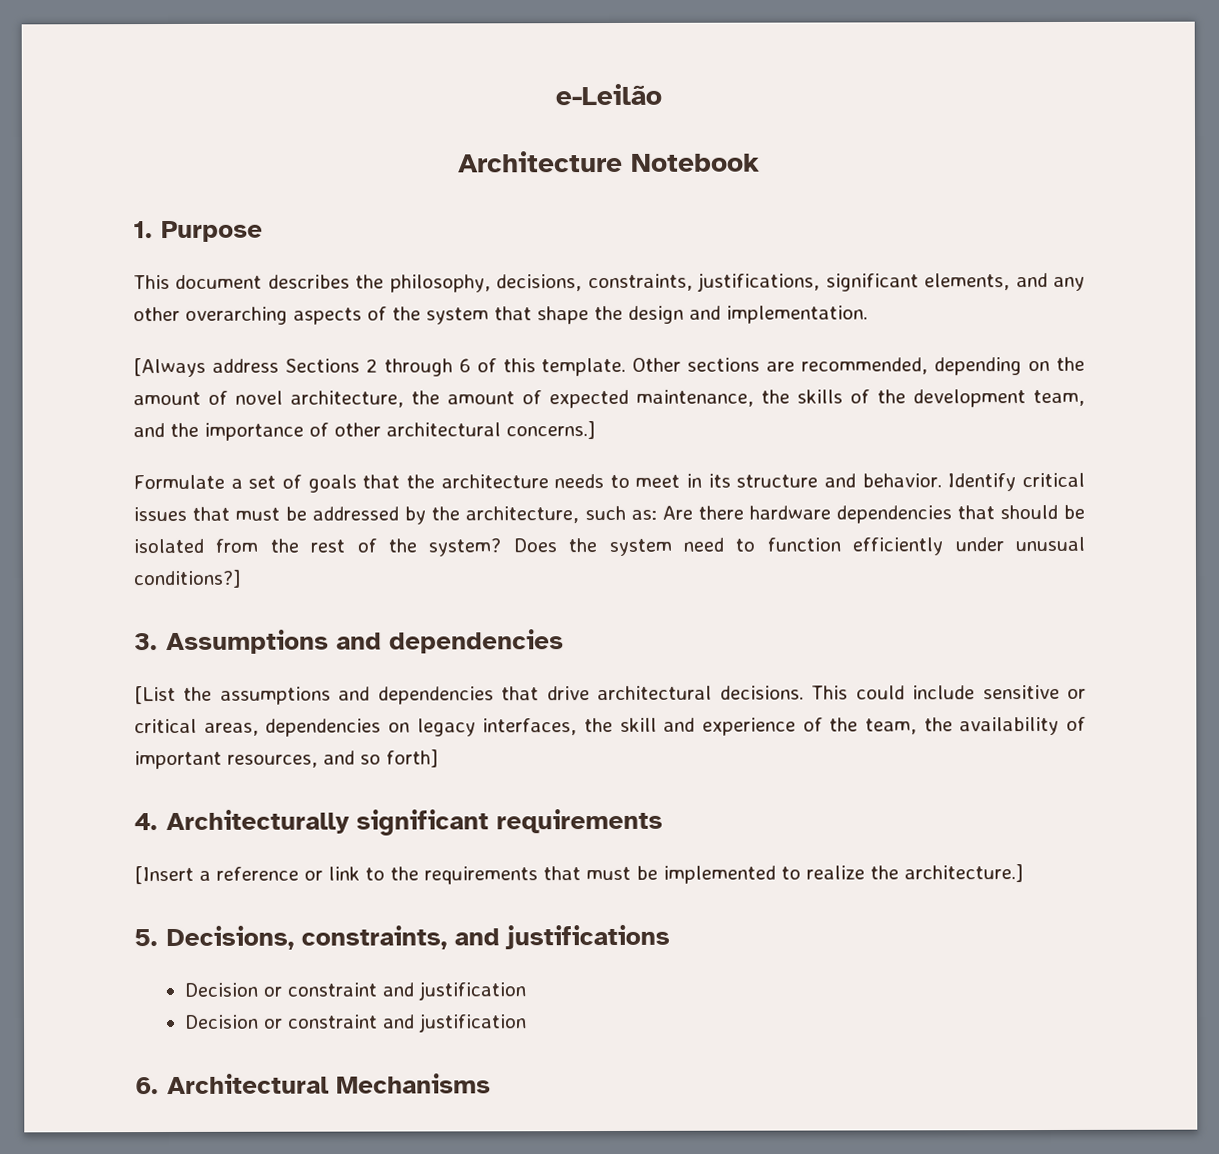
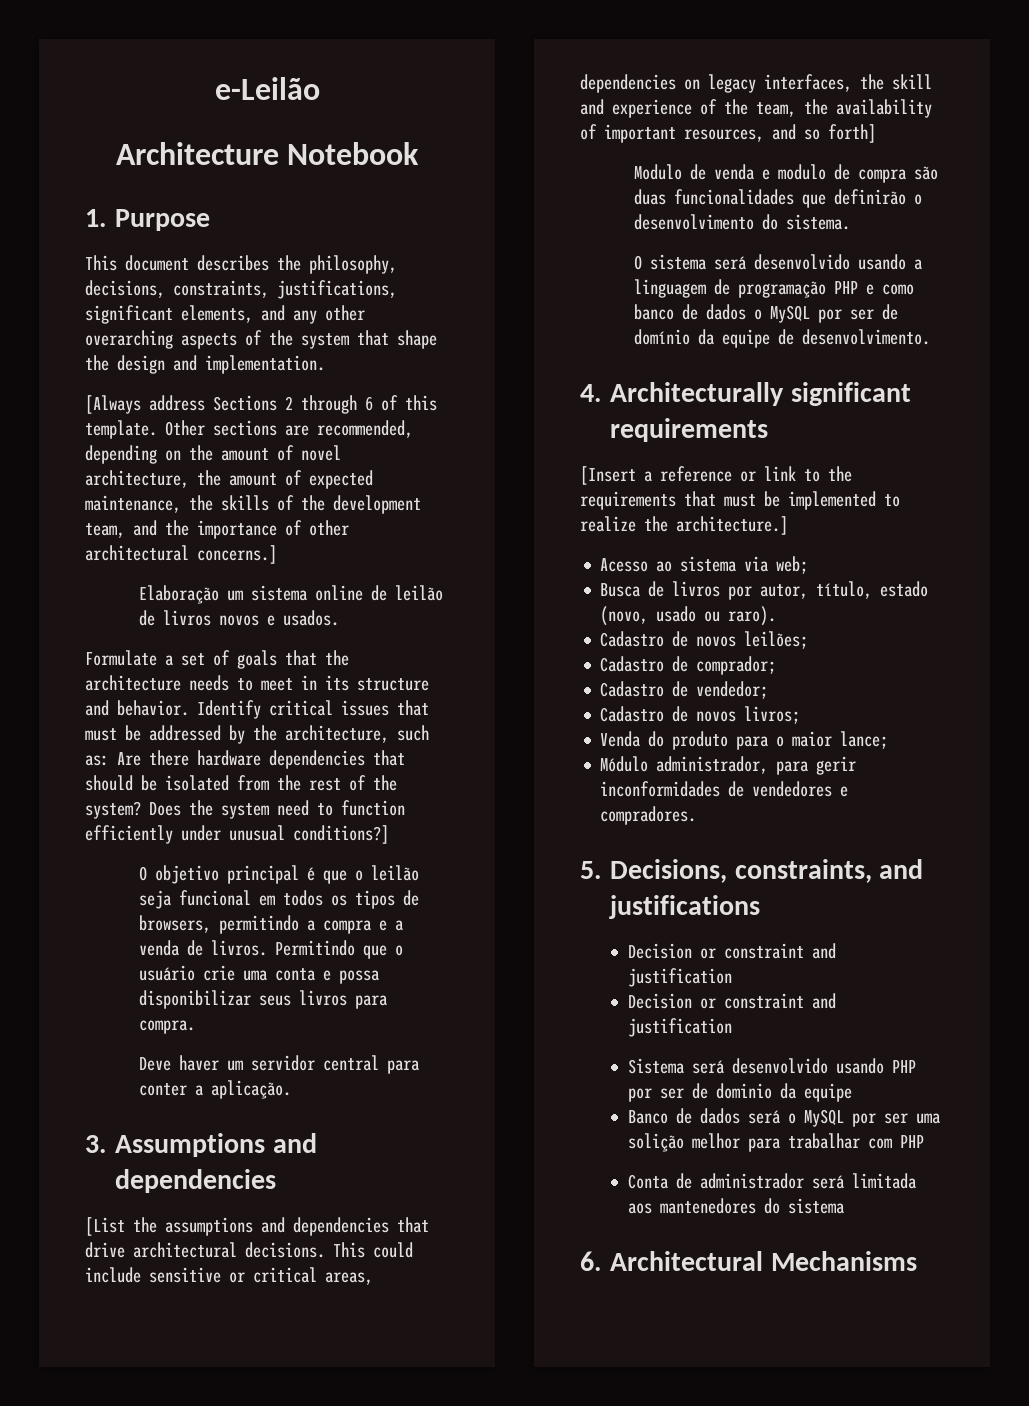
+ Elaboração um sistema online de leilão de livros novos e usados.
+ O objetivo principal é que o leilão seja funcional em todos os tipos de browsers, permitindo a compra e a venda de livros. Permitindo que o usuário crie uma conta e possa disponibilizar seus livros para compra.
+ Deve haver um servidor central para conter a aplicação.
+ Modulo de venda e modulo de compra são duas funcionalidades que definirão o desenvolvimento do sistema.
+ O sistema será desenvolvido usando a linguagem de programação PHP e como banco de dados o MySQL por ser de domínio da equipe de desenvolvimento.
+ Acesso ao sistema via web;
+ Busca de livros por autor, título, estado (novo, usado ou raro).
+ Cadastro de novos leilões;
+ Cadastro de comprador;
+ Cadastro de vendedor;
+ Cadastro de novos livros;
+ Venda do produto para o maior lance;
+ Módulo administrador, para gerir inconformidades de vendedores e compradores.
+ Sistema será desenvolvido usando PHP por ser de dominio da equipe
+ Banco de dados será o MySQL por ser uma solição melhor para trabalhar com PHP
+ Conta de administrador será limitada aos mantenedores do sistema

